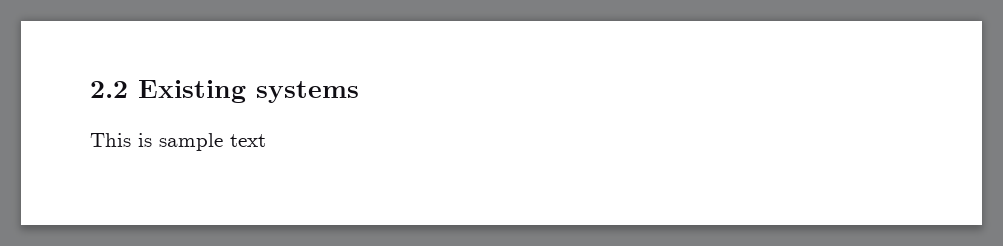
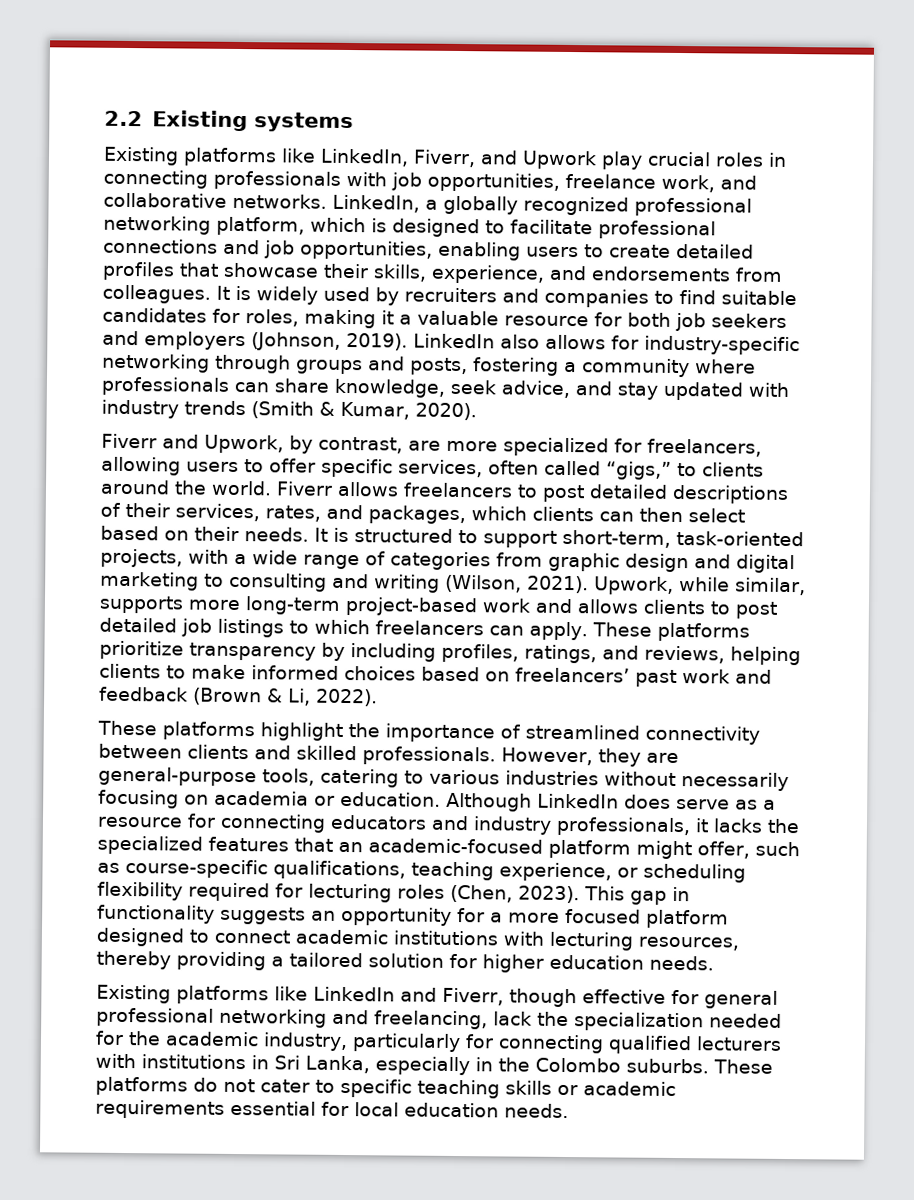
- This is sample text
+ Existing platforms like LinkedIn, Fiverr, and Upwork play crucial roles in connecting professionals with job opportunities, freelance work, and collaborative networks. LinkedIn, a globally recognized professional networking platform, which is designed to facilitate professional connections and job opportunities, enabling users to create detailed profiles that showcase their skills, experience, and endorsements from colleagues. It is widely used by recruiters and companies to find suitable candidates for roles, making it a valuable resource for both job seekers and employers (Johnson, 2019). LinkedIn also allows for industry-specific networking through groups and posts, fostering a community where professionals can share knowledge, seek advice, and stay updated with industry trends (Smith & Kumar, 2020).
+ Fiverr and Upwork, by contrast, are more specialized for freelancers, allowing users to offer specific services, often called “gigs,” to clients around the world. Fiverr allows freelancers to post detailed descriptions of their services, rates, and packages, which clients can then select based on their needs. It is structured to support short-term, task-oriented projects, with a wide range of categories from graphic design and digital marketing to consulting and writing (Wilson, 2021). Upwork, while similar, supports more long-term project-based work and allows clients to post detailed job listings to which freelancers can apply. These platforms prioritize transparency by including profiles, ratings, and reviews, helping clients to make informed choices based on freelancers’ past work and feedback (Brown & Li, 2022).
+ These platforms highlight the importance of streamlined connectivity between clients and skilled professionals. However, they are general-purpose tools, catering to various industries without necessarily focusing on academia or education. Although LinkedIn does serve as a resource for connecting educators and industry professionals, it lacks the specialized features that an academic-focused platform might offer, such as course-specific qualifications, teaching experience, or scheduling flexibility required for lecturing roles (Chen, 2023). This gap in functionality suggests an opportunity for a more focused platform designed to connect academic institutions with lecturing resources, thereby providing a tailored solution for higher education needs.
+ Existing platforms like LinkedIn and Fiverr, though effective for general professional networking and freelancing, lack the specialization needed for the academic industry, particularly for connecting qualified lecturers with institutions in Sri Lanka, especially in the Colombo suburbs. These platforms do not cater to specific teaching skills or academic requirements essential for local education needs.

